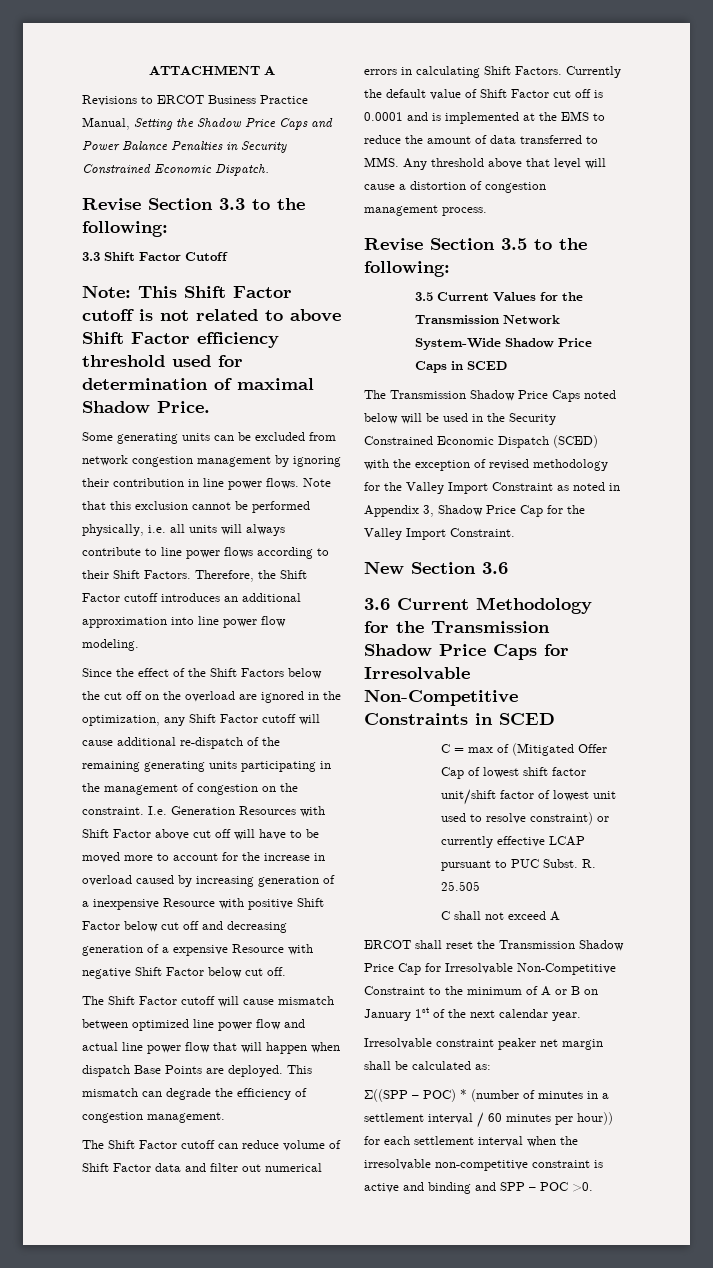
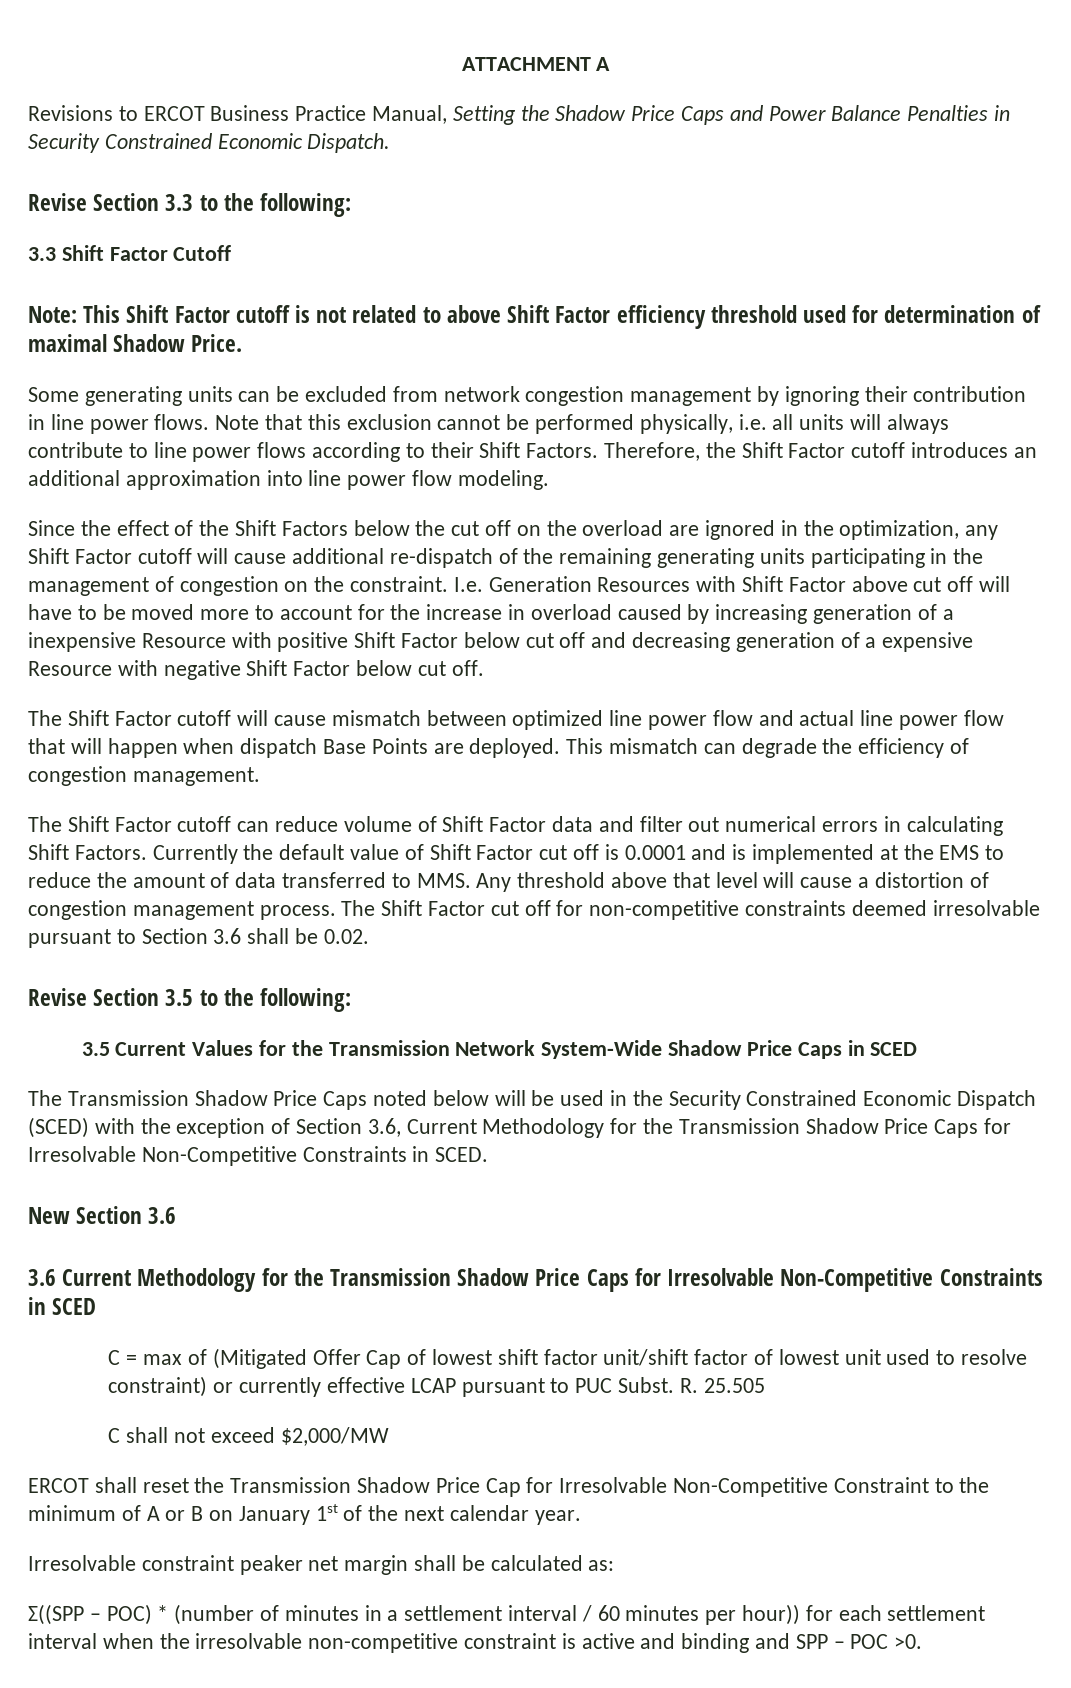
+ The Shift Factor cut off for non-competitive constraints deemed irresolvable pursuant to Section 3.6 shall be 0.02.
- The Transmission Shadow Price Caps noted below will be used in the Security Constrained Economic Dispatch (SCED) with the exception of revised methodology for the Valley Import Constraint as noted in Appendix 3, Shadow Price Cap for the Valley Import Constraint.
+ The Transmission Shadow Price Caps noted below will be used in the Security Constrained Economic Dispatch (SCED) with the exception of Section 3.6, Current Methodology for the Transmission Shadow Price Caps for Irresolvable Non-Competitive Constraints in SCED.
- C shall not exceed A
+ C shall not exceed $2,000/MW

